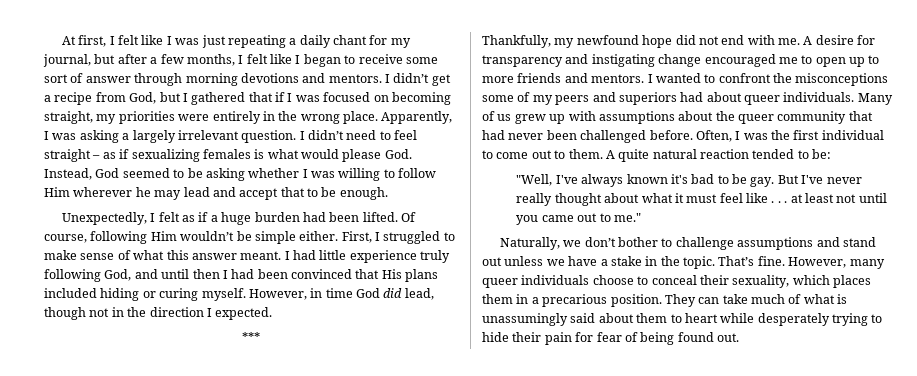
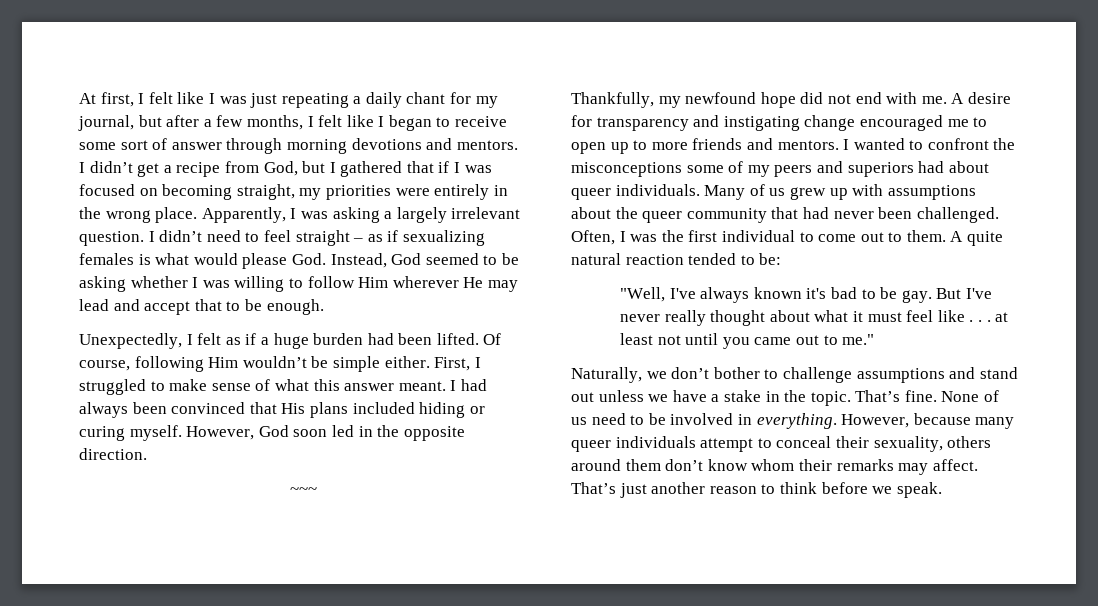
- I didn’t need to feel straight – as if sexualizing females is what would please God. Instead, God seemed to be asking whether I was willing to follow Him wherever he may lead and accept that to be enough.
+ I didn’t need to feel straight – as if sexualizing females is what would please God. Instead, God seemed to be asking whether I was willing to follow Him wherever He may lead and accept that to be enough.
- I had little experience truly following God, and until then I had been convinced that His plans included hiding or curing myself.
+ I had always been convinced that His plans included hiding or curing myself.
- However, in time God did lead, though not in the direction I expected.
- ***
+ However, God soon led in the opposite direction.
+ ~~~
- Many of us grew up with assumptions about the queer community that had never been challenged before.
+ Many of us grew up with assumptions about the queer community that had never been challenged.
- However, many queer individuals choose to conceal their sexuality, which places them in a precarious position. They can take much of what is unassumingly said about them to heart while desperately trying to hide their pain for fear of being found out.
+ None of us need to be involved in everything. However, because many queer individuals attempt to conceal their sexuality, others around them don’t know whom their remarks may affect. That’s just another reason to think before we speak.

